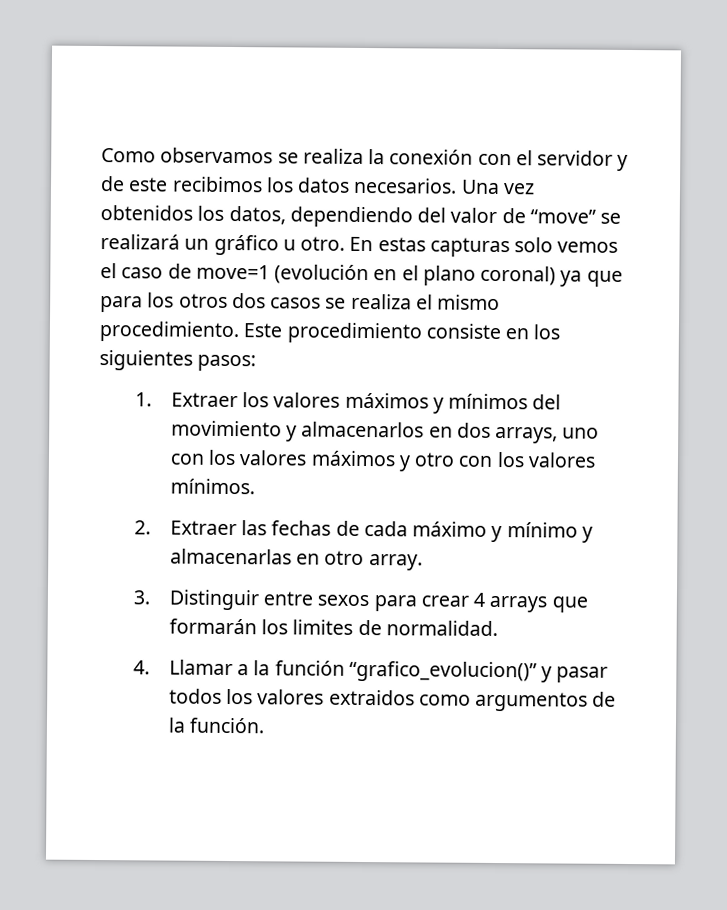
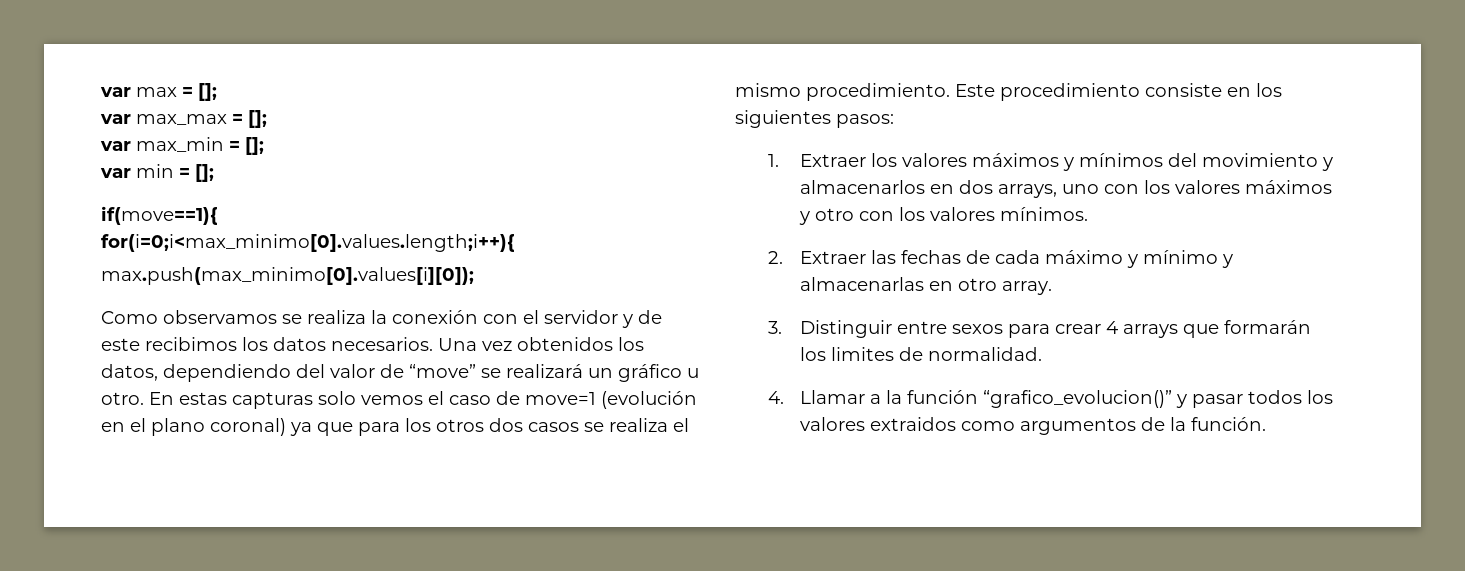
+ var max = [];
+ var max_max = [];
+ var max_min = [];
+ var min = [];
+ if(move==1){
+ for(i=0;i<max_minimo[0].values.length;i++){
+ max.push(max_minimo[0].values[i][0]);

